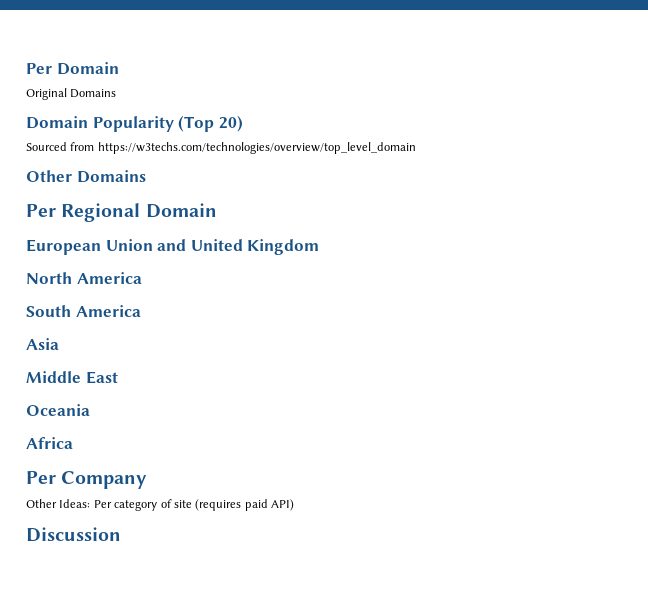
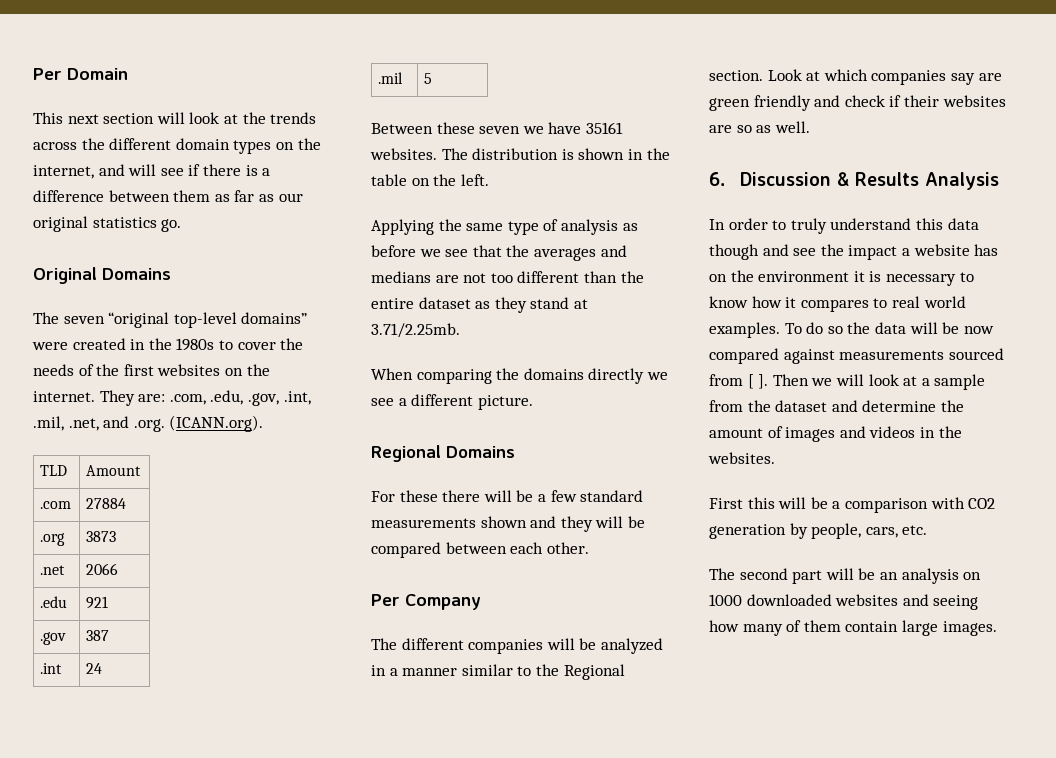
+ This next section will look at the trends across the different domain types on the internet, and will see if there is a difference between them as far as our original statistics go.
  Original Domains
- Domain Popularity (Top 20)
- Sourced from https://w3techs.com/technologies/overview/top_level_domain
- Other Domains
- Per Regional Domain
- European Union and United Kingdom
- North America
- South America
- Asia
- Middle East
- Oceania
- Africa
+ The seven “original top-level domains” were created in the 1980s to cover the needs of the first websites on the internet. They are: .com, .edu, .gov, .int, .mil, .net, and .org. (ICANN.org).
+ TLD | Amount
+ .com | 27884
+ .org | 3873
+ .net | 2066
+ .edu | 921
+ .gov | 387
+ .int | 24
+ .mil | 5
+ Between these seven we have 35161 websites. The distribution is shown in the table on the left.
+ Applying the same type of analysis as before we see that the averages and medians are not too different than the entire dataset as they stand at 3.71/2.25mb.
+ When comparing the domains directly we see a different picture.
+ Regional Domains
+ For these there will be a few standard measurements shown and they will be compared between each other.
  Per Company
- Other Ideas: Per category of site (requires paid API)
- Discussion
+ The different companies will be analyzed in a manner similar to the Regional section. Look at which companies say are green friendly and check if their websites are so as well.
+ 6. Discussion & Results Analysis
+ In order to truly understand this data though and see the impact a website has on the environment it is necessary to know how it compares to real world examples. To do so the data will be now compared against measurements sourced from [ ]. Then we will look at a sample from the dataset and determine the amount of images and videos in the websites.
+ First this will be a comparison with CO2 generation by people, cars, etc.
+ The second part will be an analysis on 1000 downloaded websites and seeing how many of them contain large images.

